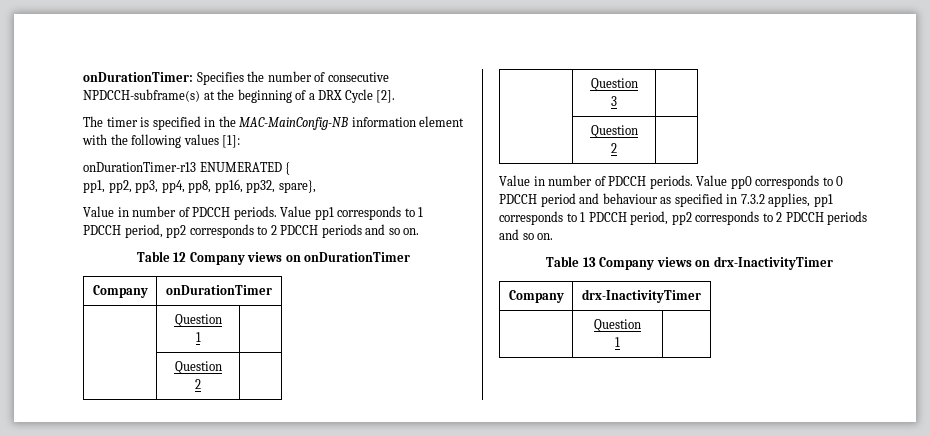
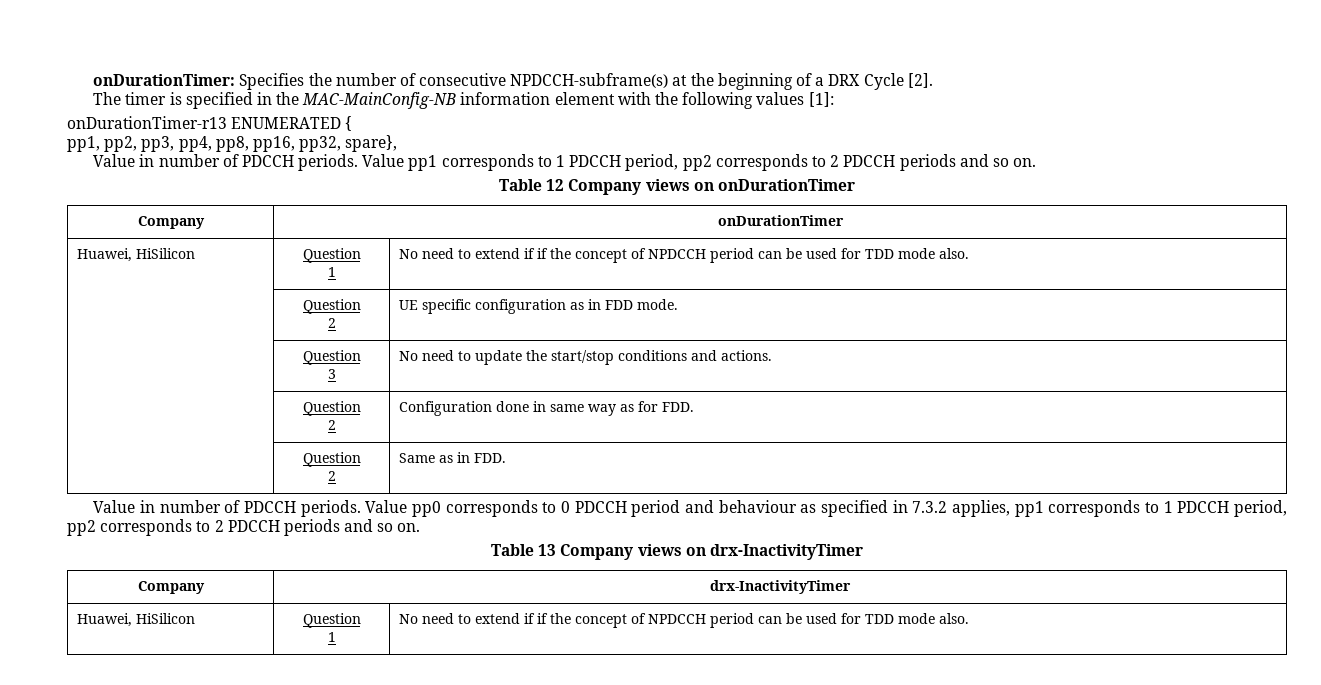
  Company | onDurationTimer
+ Huawei, HiSilicon | Question
+ 1 | No need to extend if if the concept of NPDCCH period can be used for TDD mode also.
  | Question
- 1 |
+ 2 | UE specific configuration as in FDD mode.
  | Question
- 2 |
+ 3 | No need to update the start/stop conditions and actions.
  | Question
- 3 |
+ 2 | Configuration done in same way as for FDD.
  | Question
- 2 |
+ 2 | Same as in FDD.
  Company | drx-InactivityTimer
- | Question
- 1 |
+ Huawei, HiSilicon | Question
+ 1 | No need to extend if if the concept of NPDCCH period can be used for TDD mode also.

